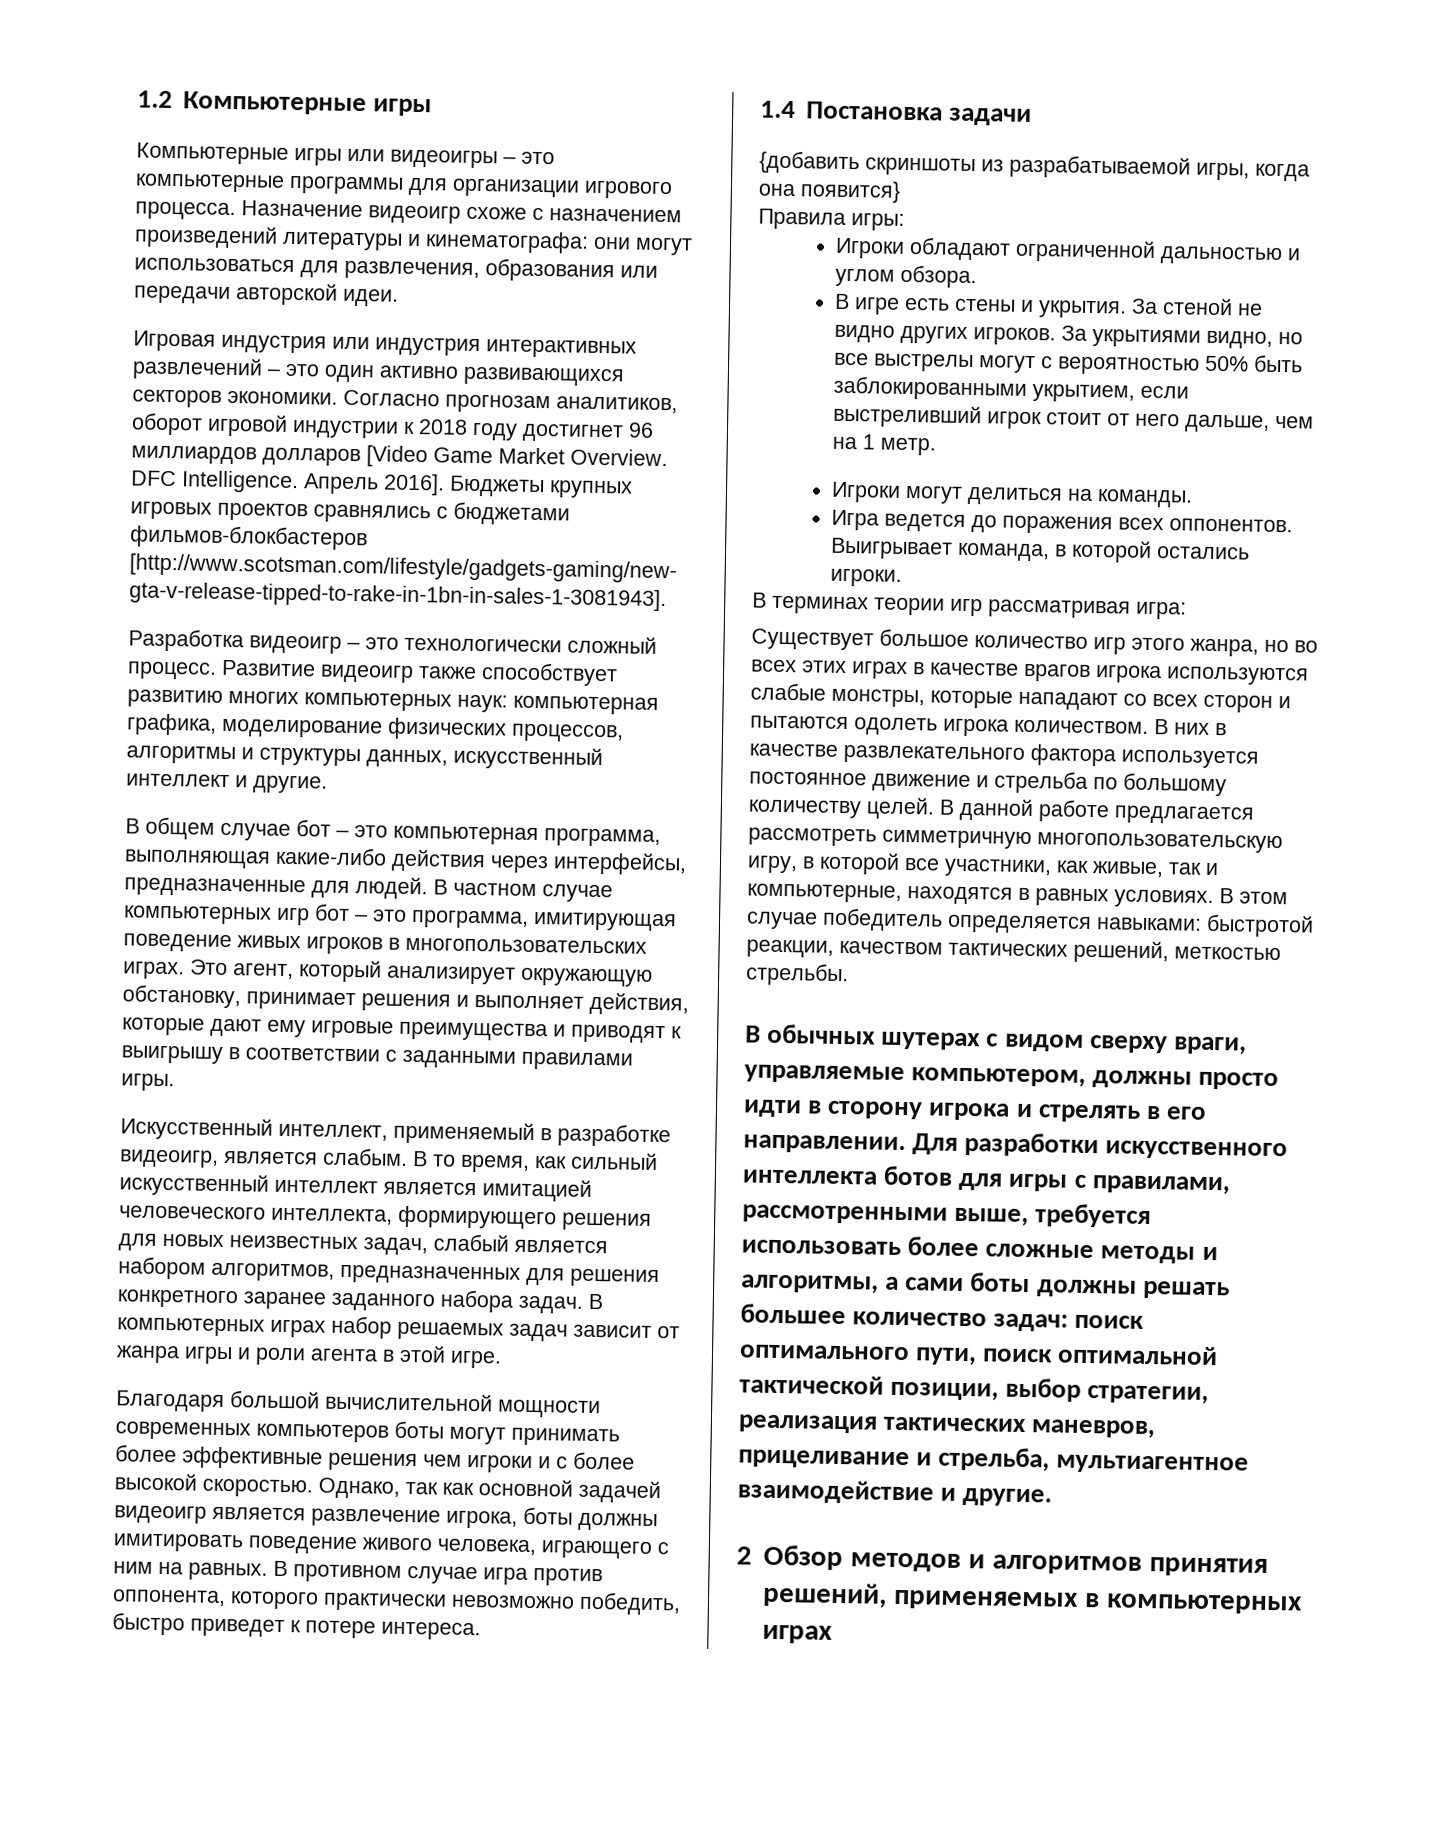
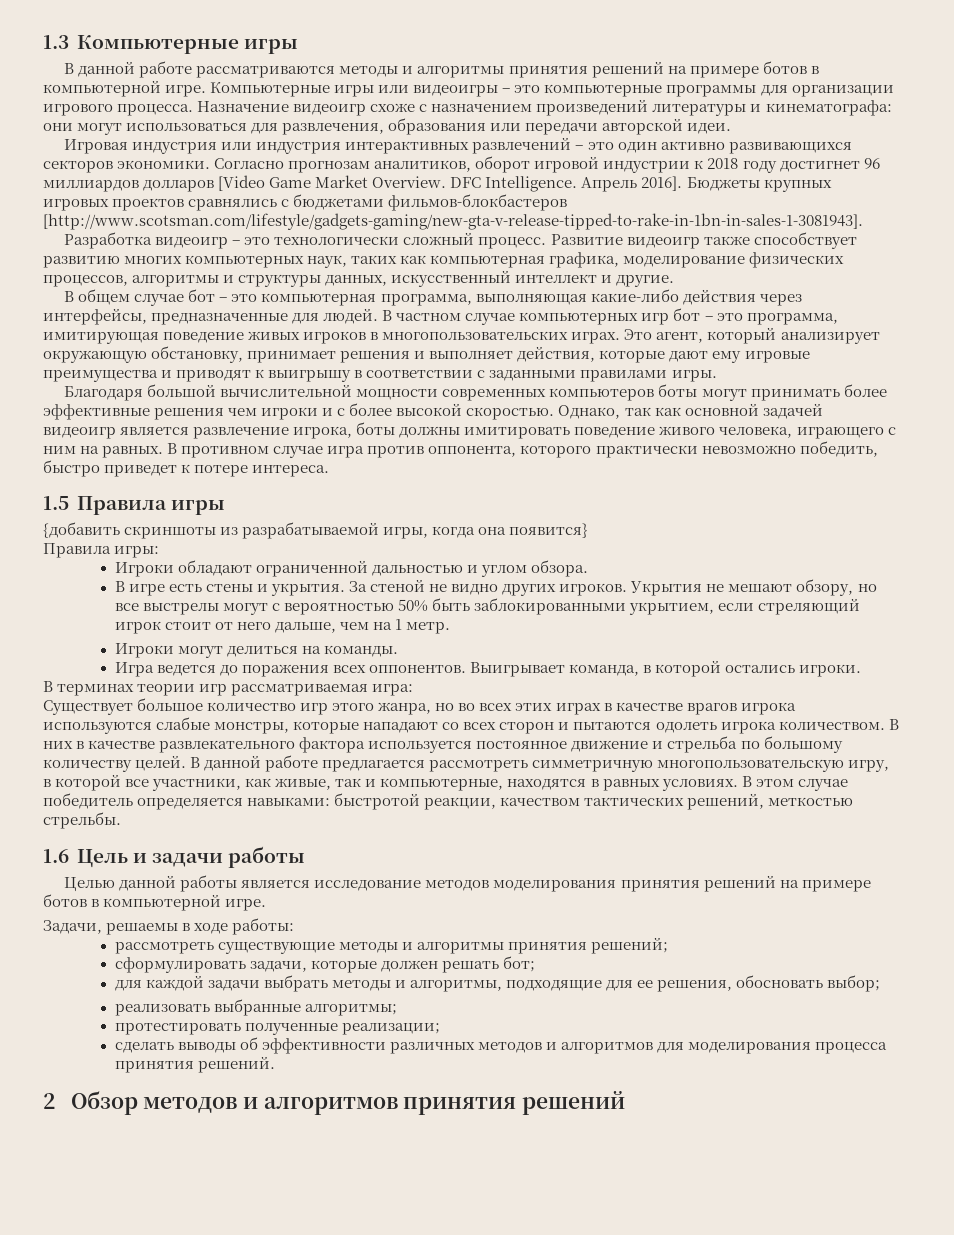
- 1.2 Компьютерные игры
+ 1.3 Компьютерные игры
+ В данной работе рассматриваются методы и алгоритмы принятия решений на примере ботов в компьютерной игре.
- Развитие видеоигр также способствует развитию многих компьютерных наук: компьютерная графика, моделирование физических процессов, алгоритмы и структуры данных, искусственный интеллект и другие.
+ Развитие видеоигр также способствует развитию многих компьютерных наук, таких как компьютерная графика, моделирование физических процессов, алгоритмы и структуры данных, искусственный интеллект и другие.
- Искусственный интеллект, применяемый в разработке видеоигр, является слабым. В то время, как сильный искусственный интеллект является имитацией человеческого интеллекта, формирующего решения для новых неизвестных задач, слабый является набором алгоритмов, предназначенных для решения конкретного заранее заданного набора задач. В компьютерных играх набор решаемых задач зависит от жанра игры и роли агента в этой игре.
- 1.4 Постановка задачи
+ 1.5 Правила игры
- За укрытиями видно, но все выстрелы могут с вероятностью 50% быть заблокированными укрытием, если выстреливший игрок стоит от него дальше, чем на 1 метр.
+ Укрытия не мешают обзору, но все выстрелы могут с вероятностью 50% быть заблокированными укрытием, если стреляющий игрок стоит от него дальше, чем на 1 метр.
- В терминах теории игр рассматривая игра:
+ В терминах теории игр рассматриваемая игра:
- В обычных шутерах с видом сверху враги, управляемые компьютером, должны просто идти в сторону игрока и стрелять в его направлении. Для разработки искусственного интеллекта ботов для игры с правилами, рассмотренными выше, требуется использовать более сложные методы и алгоритмы, а сами боты должны решать большее количество задач: поиск оптимального пути, поиск оптимальной тактической позиции, выбор стратегии, реализация тактических маневров, прицеливание и стрельба, мультиагентное взаимодействие и другие.
+ 1.6 Цель и задачи работы
+ Целью данной работы является исследование методов моделирования принятия решений на примере ботов в компьютерной игре.
+ Задачи, решаемы в ходе работы:
+ рассмотреть существующие методы и алгоритмы принятия решений;
+ сформулировать задачи, которые должен решать бот;
+ для каждой задачи выбрать методы и алгоритмы, подходящие для ее решения, обосновать выбор;
+ реализовать выбранные алгоритмы;
+ протестировать полученные реализации;
+ сделать выводы об эффективности различных методов и алгоритмов для моделирования процесса принятия решений.
- 2 Обзор методов и алгоритмов принятия решений, применяемых в компьютерных играх
+ 2 Обзор методов и алгоритмов принятия решений

